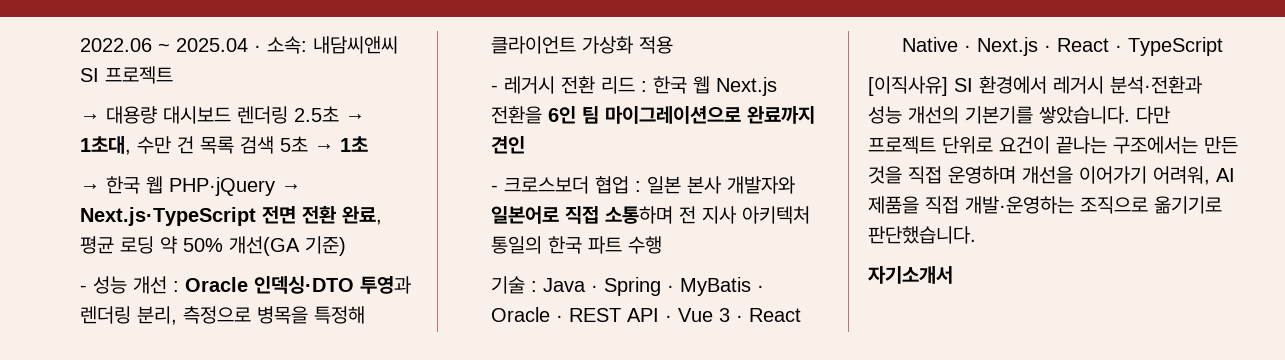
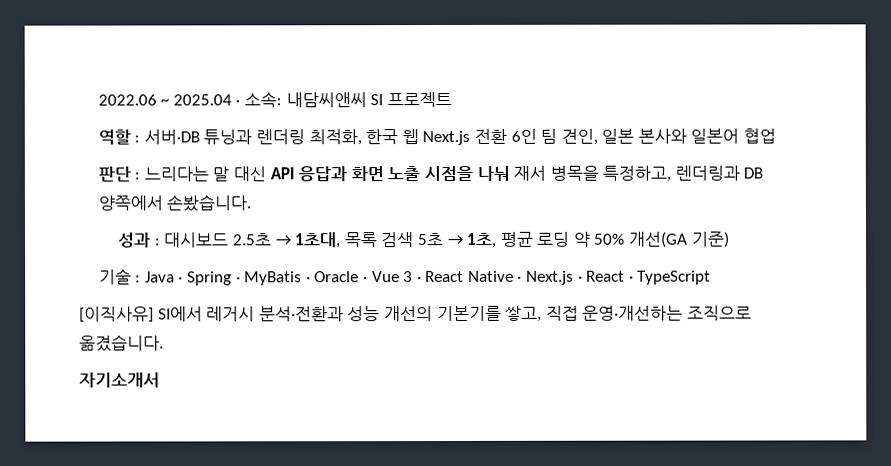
- → 대용량 대시보드 렌더링 2.5초 → 1초대, 수만 건 목록 검색 5초 → 1초
- → 한국 웹 PHP·jQuery → Next.js·TypeScript 전면 전환 완료, 평균 로딩 약 50% 개선(GA 기준)
+ 역할 : 서버·DB 튜닝과 렌더링 최적화, 한국 웹 Next.js 전환 6인 팀 견인, 일본 본사와 일본어 협업
+ 판단 : 느리다는 말 대신 API 응답과 화면 노출 시점을 나눠 재서 병목을 특정하고, 렌더링과 DB 양쪽에서 손봤습니다.
+ 성과 : 대시보드 2.5초 → 1초대, 목록 검색 5초 → 1초, 평균 로딩 약 50% 개선(GA 기준)
- - 성능 개선 : Oracle 인덱싱·DTO 투영과 렌더링 분리, 측정으로 병목을 특정해 클라이언트 가상화 적용
- - 레거시 전환 리드 : 한국 웹 Next.js 전환을 6인 팀 마이그레이션으로 완료까지 견인
- - 크로스보더 협업 : 일본 본사 개발자와 일본어로 직접 소통하며 전 지사 아키텍처 통일의 한국 파트 수행
- 기술 : Java · Spring · MyBatis · Oracle · REST API · Vue 3 · React Native · Next.js · React · TypeScript
+ 기술 : Java · Spring · MyBatis · Oracle · Vue 3 · React Native · Next.js · React · TypeScript
- [이직사유] SI 환경에서 레거시 분석·전환과 성능 개선의 기본기를 쌓았습니다. 다만 프로젝트 단위로 요건이 끝나는 구조에서는 만든 것을 직접 운영하며 개선을 이어가기 어려워, AI 제품을 직접 개발·운영하는 조직으로 옮기기로 판단했습니다.
+ [이직사유] SI에서 레거시 분석·전환과 성능 개선의 기본기를 쌓고, 직접 운영·개선하는 조직으로 옮겼습니다.

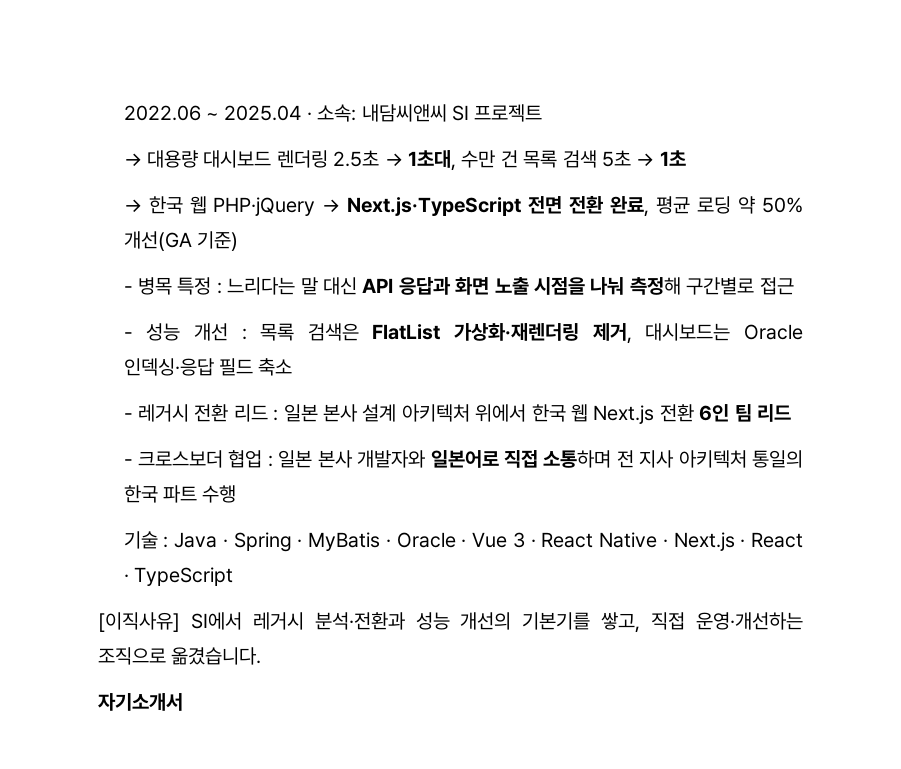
- 역할 : 서버·DB 튜닝과 렌더링 최적화, 한국 웹 Next.js 전환 6인 팀 견인, 일본 본사와 일본어 협업
- 판단 : 느리다는 말 대신 API 응답과 화면 노출 시점을 나눠 재서 병목을 특정하고, 렌더링과 DB 양쪽에서 손봤습니다.
- 성과 : 대시보드 2.5초 → 1초대, 목록 검색 5초 → 1초, 평균 로딩 약 50% 개선(GA 기준)
+ → 대용량 대시보드 렌더링 2.5초 → 1초대, 수만 건 목록 검색 5초 → 1초
+ → 한국 웹 PHP·jQuery → Next.js·TypeScript 전면 전환 완료, 평균 로딩 약 50% 개선(GA 기준)
+ - 병목 특정 : 느리다는 말 대신 API 응답과 화면 노출 시점을 나눠 측정해 구간별로 접근
+ - 성능 개선 : 목록 검색은 FlatList 가상화·재렌더링 제거, 대시보드는 Oracle 인덱싱·응답 필드 축소
+ - 레거시 전환 리드 : 일본 본사 설계 아키텍처 위에서 한국 웹 Next.js 전환 6인 팀 리드
+ - 크로스보더 협업 : 일본 본사 개발자와 일본어로 직접 소통하며 전 지사 아키텍처 통일의 한국 파트 수행

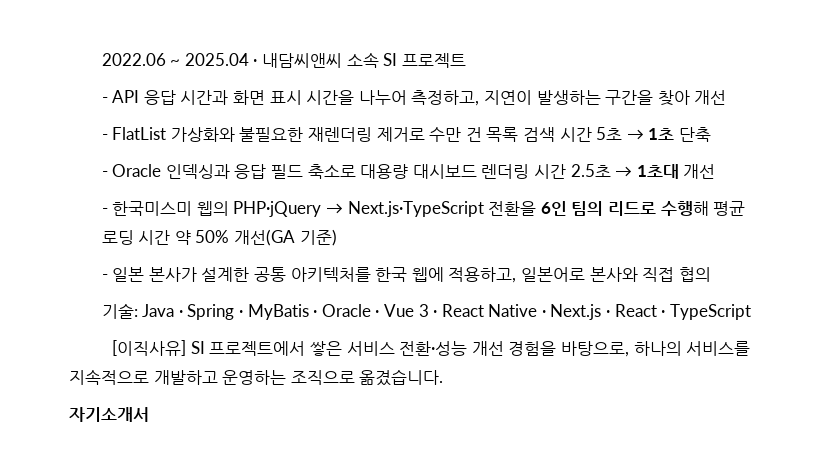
- 2022.06 ~ 2025.04 · 소속: 내담씨앤씨 SI 프로젝트
+ 2022.06 ~ 2025.04 · 내담씨앤씨 소속 SI 프로젝트
- → 대용량 대시보드 렌더링 2.5초 → 1초대, 수만 건 목록 검색 5초 → 1초
- → 한국 웹 PHP·jQuery → Next.js·TypeScript 전면 전환 완료, 평균 로딩 약 50% 개선(GA 기준)
+ - API 응답 시간과 화면 표시 시간을 나누어 측정하고, 지연이 발생하는 구간을 찾아 개선
+ - FlatList 가상화와 불필요한 재렌더링 제거로 수만 건 목록 검색 시간 5초 → 1초 단축
+ - Oracle 인덱싱과 응답 필드 축소로 대용량 대시보드 렌더링 시간 2.5초 → 1초대 개선
+ - 한국미스미 웹의 PHP·jQuery → Next.js·TypeScript 전환을 6인 팀의 리드로 수행해 평균 로딩 시간 약 50% 개선(GA 기준)
- - 병목 특정 : 느리다는 말 대신 API 응답과 화면 노출 시점을 나눠 측정해 구간별로 접근
- - 성능 개선 : 목록 검색은 FlatList 가상화·재렌더링 제거, 대시보드는 Oracle 인덱싱·응답 필드 축소
- - 레거시 전환 리드 : 일본 본사 설계 아키텍처 위에서 한국 웹 Next.js 전환 6인 팀 리드
- - 크로스보더 협업 : 일본 본사 개발자와 일본어로 직접 소통하며 전 지사 아키텍처 통일의 한국 파트 수행
- 기술 : Java · Spring · MyBatis · Oracle · Vue 3 · React Native · Next.js · React · TypeScript
+ - 일본 본사가 설계한 공통 아키텍처를 한국 웹에 적용하고, 일본어로 본사와 직접 협의
+ 기술: Java · Spring · MyBatis · Oracle · Vue 3 · React Native · Next.js · React · TypeScript
- [이직사유] SI에서 레거시 분석·전환과 성능 개선의 기본기를 쌓고, 직접 운영·개선하는 조직으로 옮겼습니다.
+ [이직사유] SI 프로젝트에서 쌓은 서비스 전환·성능 개선 경험을 바탕으로, 하나의 서비스를 지속적으로 개발하고 운영하는 조직으로 옮겼습니다.

